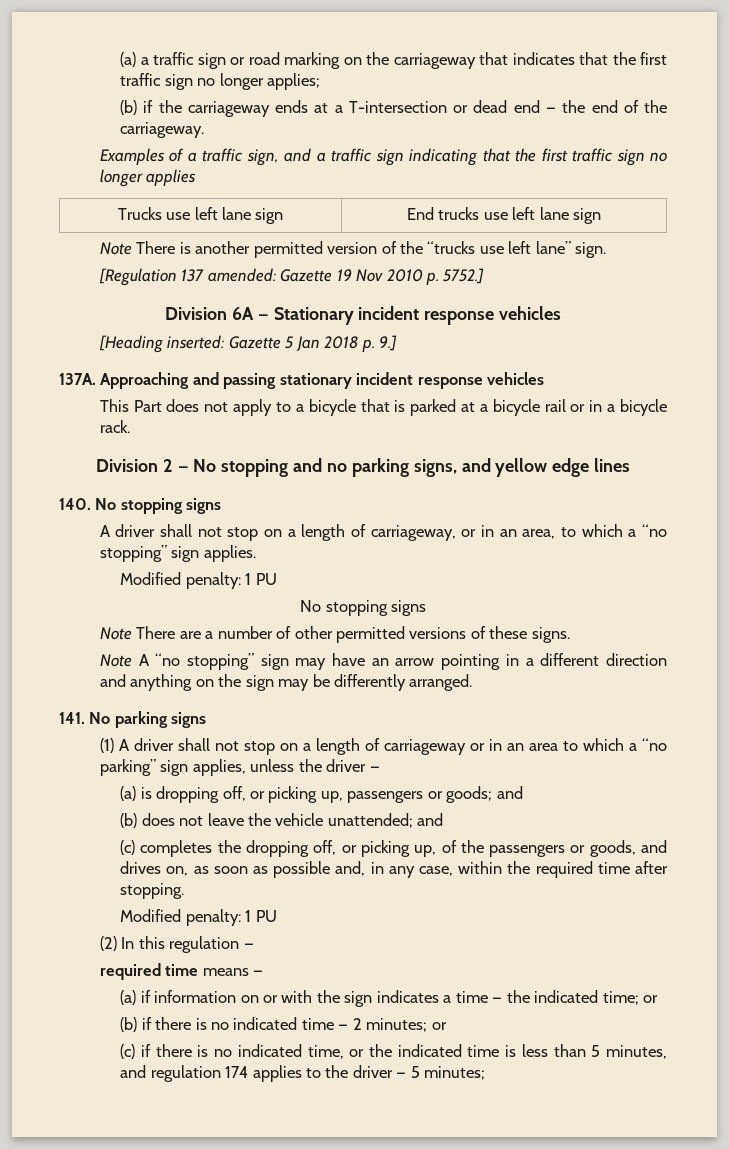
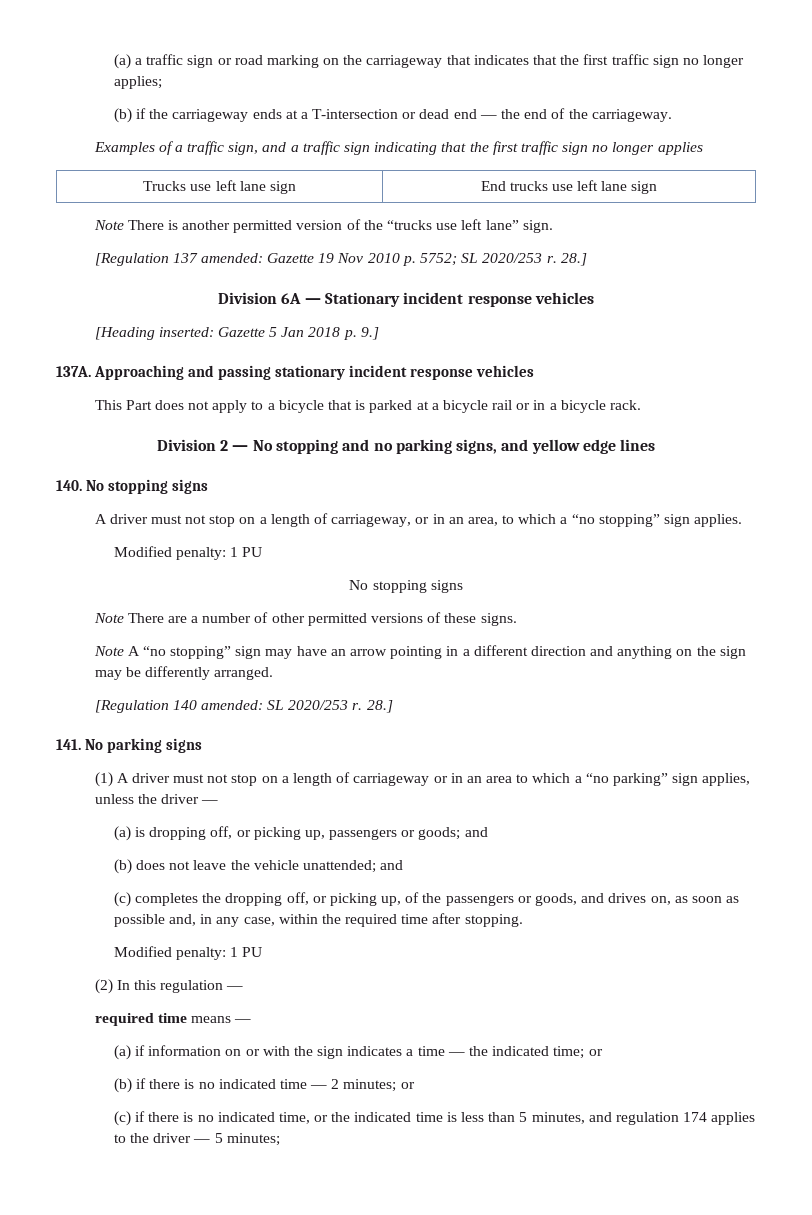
- [Regulation 137 amended: Gazette 19 Nov 2010 p. 5752.]
+ [Regulation 137 amended: Gazette 19 Nov 2010 p. 5752; SL 2020/253 r. 28.]
- A driver shall not stop on a length of carriageway, or in an area, to which a “no stopping” sign applies.
+ A driver must not stop on a length of carriageway, or in an area, to which a “no stopping” sign applies.
+ [Regulation 140 amended: SL 2020/253 r. 28.]
- (1) A driver shall not stop on a length of carriageway or in an area to which a “no parking” sign applies, unless the driver —
+ (1) A driver must not stop on a length of carriageway or in an area to which a “no parking” sign applies, unless the driver —

